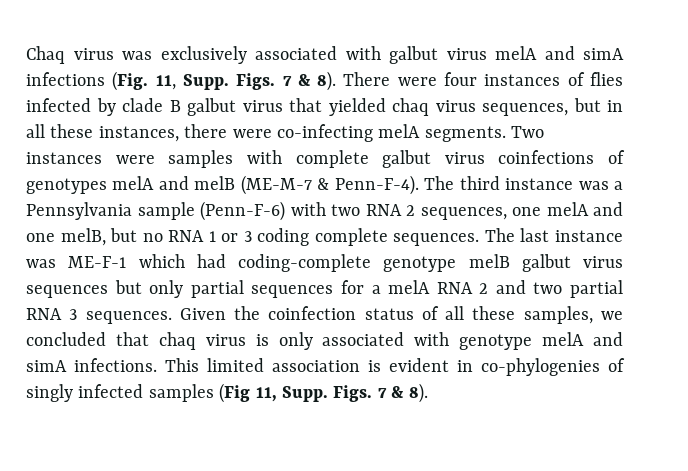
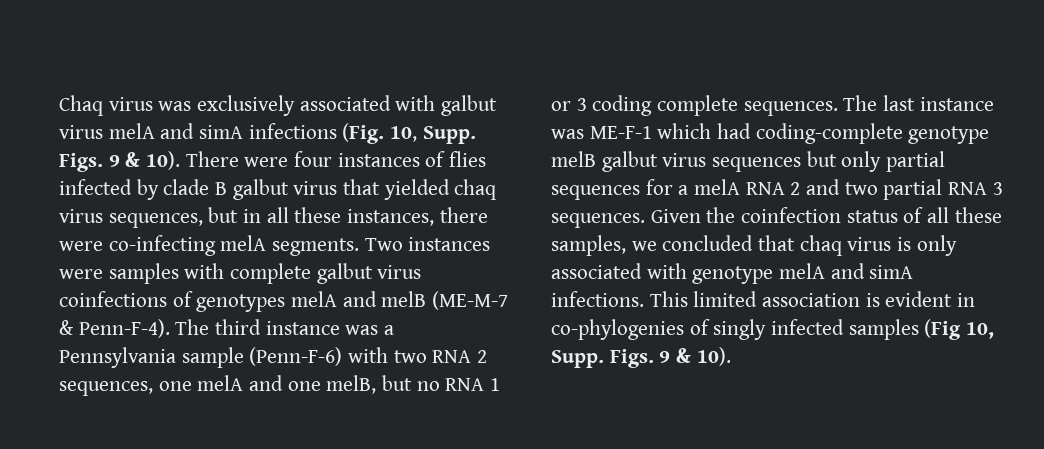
- Chaq virus was exclusively associated with galbut virus melA and simA infections (Fig. 11, Supp. Figs. 7 & 8).
+ Chaq virus was exclusively associated with galbut virus melA and simA infections (Fig. 10, Supp. Figs. 9 & 10).
- This limited association is evident in co-phylogenies of singly infected samples (Fig 11, Supp. Figs. 7 & 8).
+ This limited association is evident in co-phylogenies of singly infected samples (Fig 10, Supp. Figs. 9 & 10).

